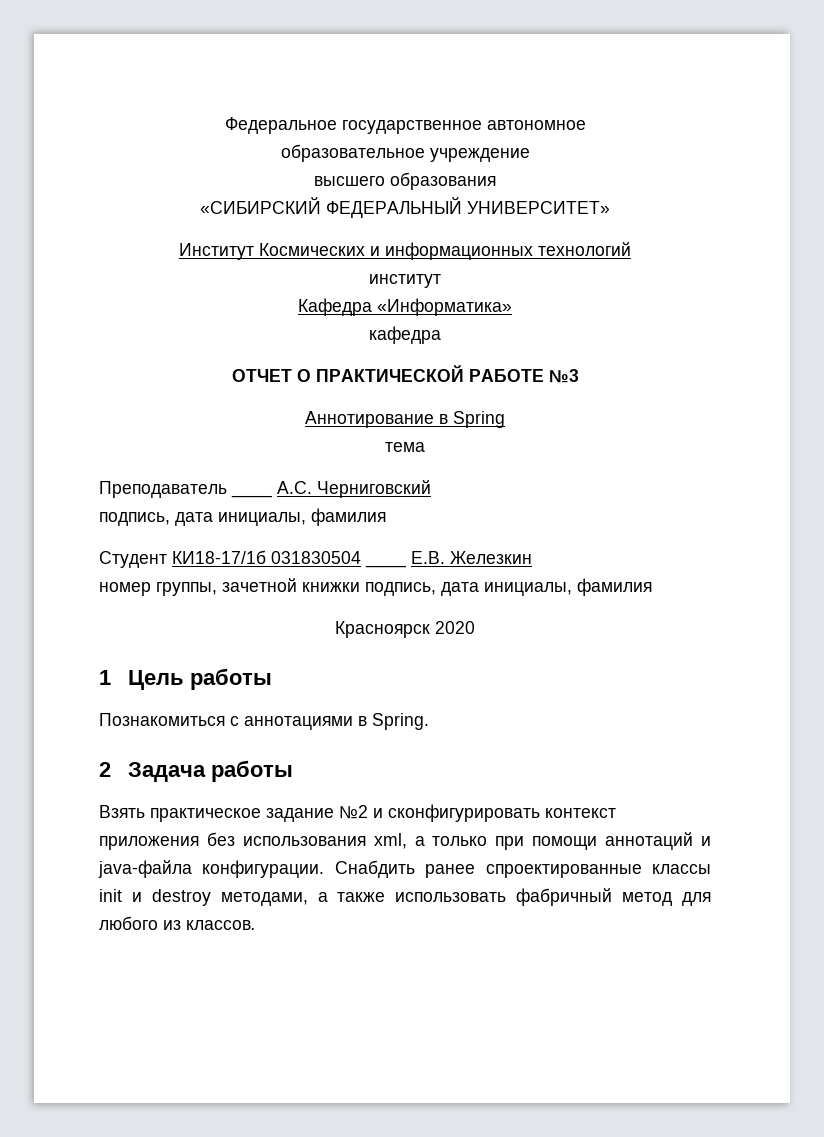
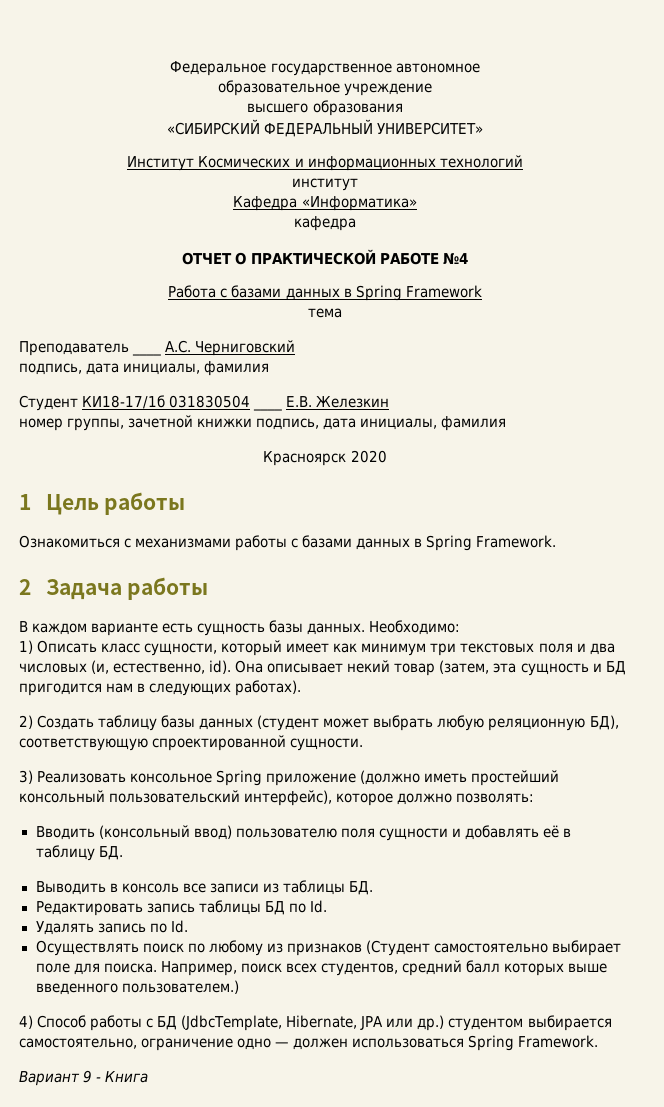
- ОТЧЕТ О ПРАКТИЧЕСКОЙ РАБОТЕ №3
- Аннотирование в Spring
+ ОТЧЕТ О ПРАКТИЧЕСКОЙ РАБОТЕ №4
+ Работа с базами данных в Spring Framework
- Познакомиться с аннотациями в Spring.
+ Ознакомиться с механизмами работы с базами данных в Spring Framework.
  2 Задача работы
- Взять практическое задание №2 и сконфигурировать контекст приложения без использования xml, а только при помощи аннотаций и java-файла конфигурации. Снабдить ранее спроектированные классы init и destroy методами, а также использовать фабричный метод для любого из классов.
+ В каждом варианте есть сущность базы данных. Необходимо:
+ 1) Описать класс сущности, который имеет как минимум три текстовых поля и два числовых (и, естественно, id). Она описывает некий товар (затем, эта сущность и БД пригодится нам в следующих работах).
+ 2) Создать таблицу базы данных (студент может выбрать любую реляционную БД), соответствующую спроектированной сущности.
+ 3) Реализовать консольное Spring приложение (должно иметь простейший консольный пользовательский интерфейс), которое должно позволять:
+ Вводить (консольный ввод) пользователю поля сущности и добавлять её в таблицу БД.
+ Выводить в консоль все записи из таблицы БД.
+ Редактировать запись таблицы БД по Id.
+ Удалять запись по Id.
+ Осуществлять поиск по любому из признаков (Студент самостоятельно выбирает поле для поиска. Например, поиск всех студентов, средний балл которых выше введенного пользователем.)
+ 4) Способ работы с БД (JdbcTemplate, Hibernate, JPA или др.) студентом выбирается самостоятельно, ограничение одно — должен использоваться Spring Framework.
+ Вариант 9 - Книга

